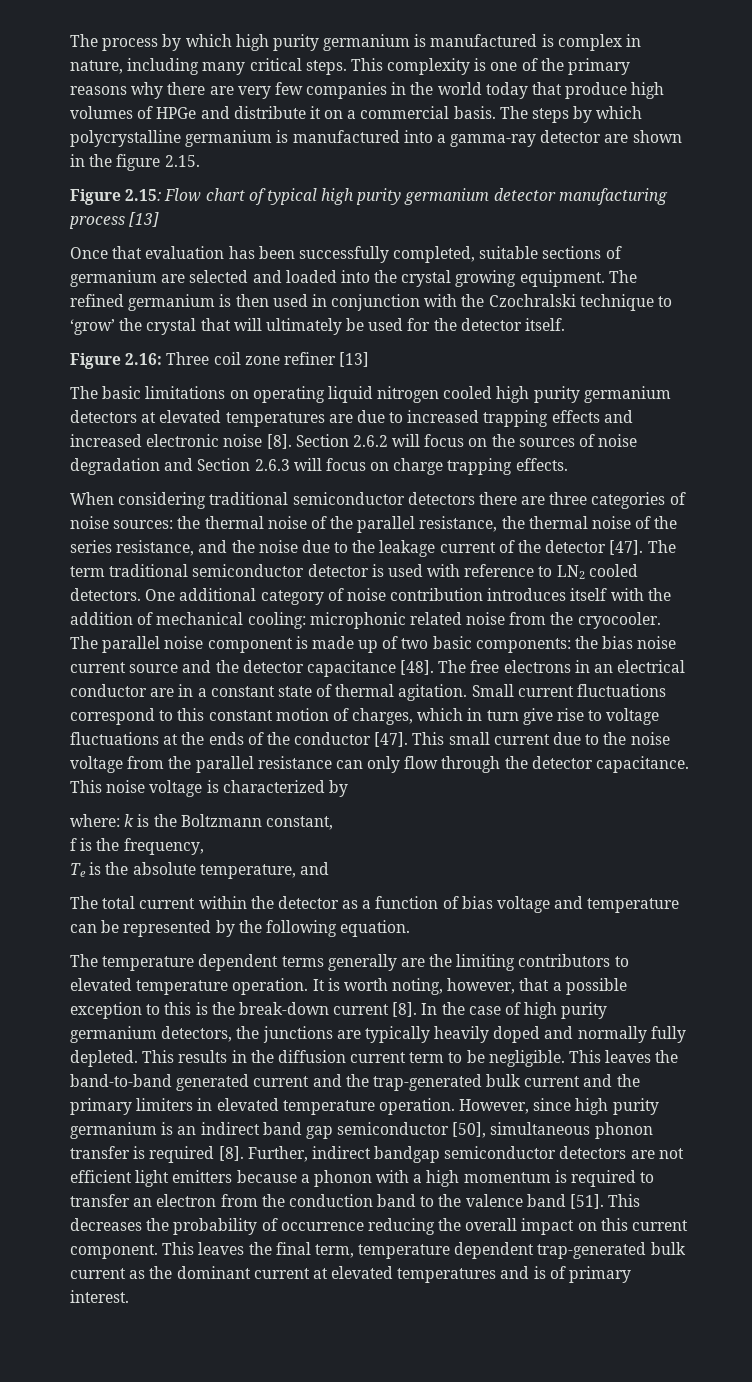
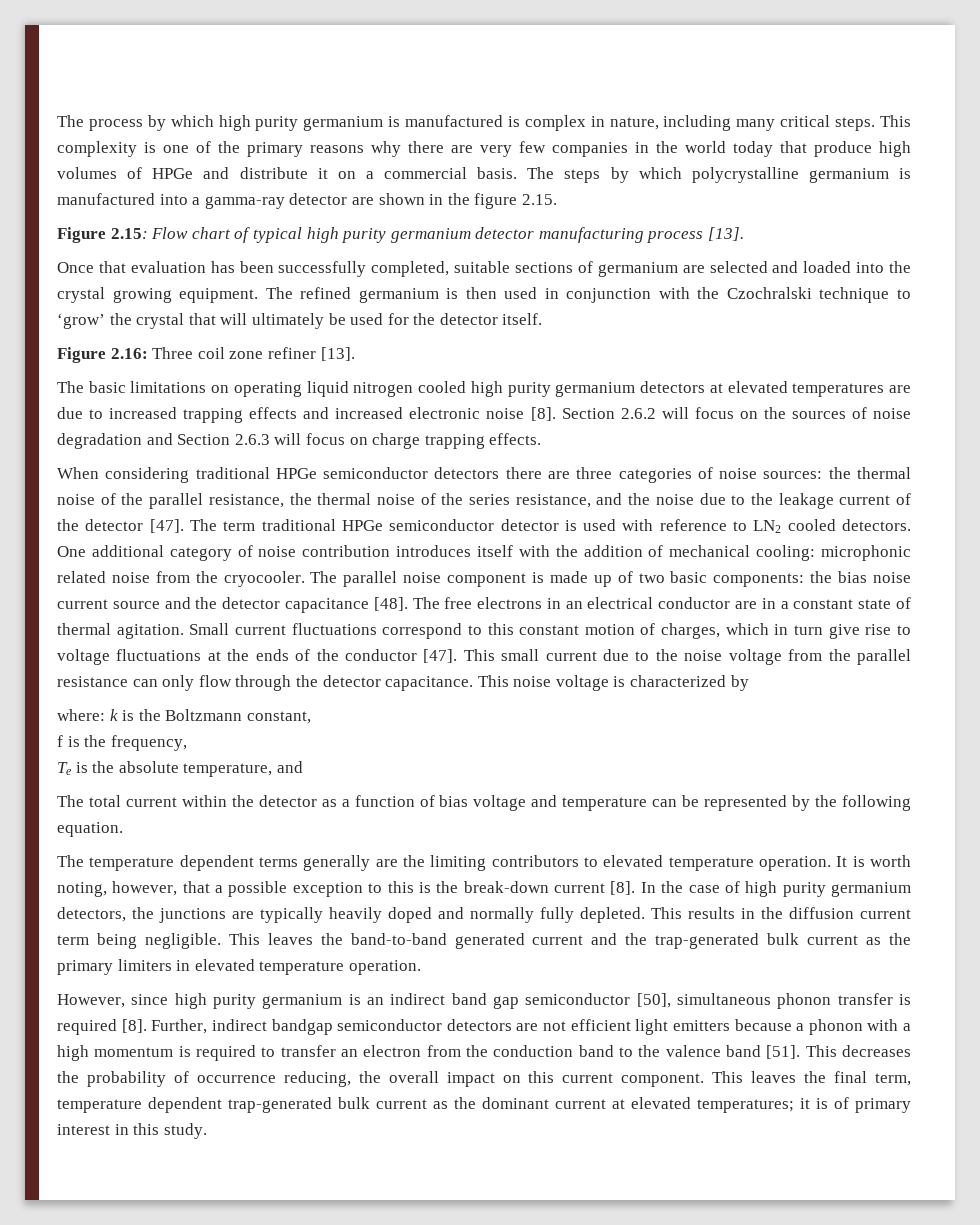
- Figure 2.15: Flow chart of typical high purity germanium detector manufacturing process [13]
+ Figure 2.15: Flow chart of typical high purity germanium detector manufacturing process [13].
- Figure 2.16: Three coil zone refiner [13]
+ Figure 2.16: Three coil zone refiner [13].
- When considering traditional semiconductor detectors there are three categories of noise sources: the thermal noise of the parallel resistance, the thermal noise of the series resistance, and the noise due to the leakage current of the detector [47].
+ When considering traditional HPGe semiconductor detectors there are three categories of noise sources: the thermal noise of the parallel resistance, the thermal noise of the series resistance, and the noise due to the leakage current of the detector [47].
- The term traditional semiconductor detector is used with reference to LN2 cooled detectors.
+ The term traditional HPGe semiconductor detector is used with reference to LN2 cooled detectors.
- This results in the diffusion current term to be negligible.
+ This results in the diffusion current term being negligible.
- This leaves the band-to-band generated current and the trap-generated bulk current and the primary limiters in elevated temperature operation. However, since high purity germanium is an indirect band gap semiconductor [50], simultaneous phonon transfer is required [8].
+ This leaves the band-to-band generated current and the trap-generated bulk current as the primary limiters in elevated temperature operation.
+ However, since high purity germanium is an indirect band gap semiconductor [50], simultaneous phonon transfer is required [8].
- This decreases the probability of occurrence reducing the overall impact on this current component.
+ This decreases the probability of occurrence reducing, the overall impact on this current component.
- This leaves the final term, temperature dependent trap-generated bulk current as the dominant current at elevated temperatures and is of primary interest.
+ This leaves the final term, temperature dependent trap-generated bulk current as the dominant current at elevated temperatures; it is of primary interest in this study.

